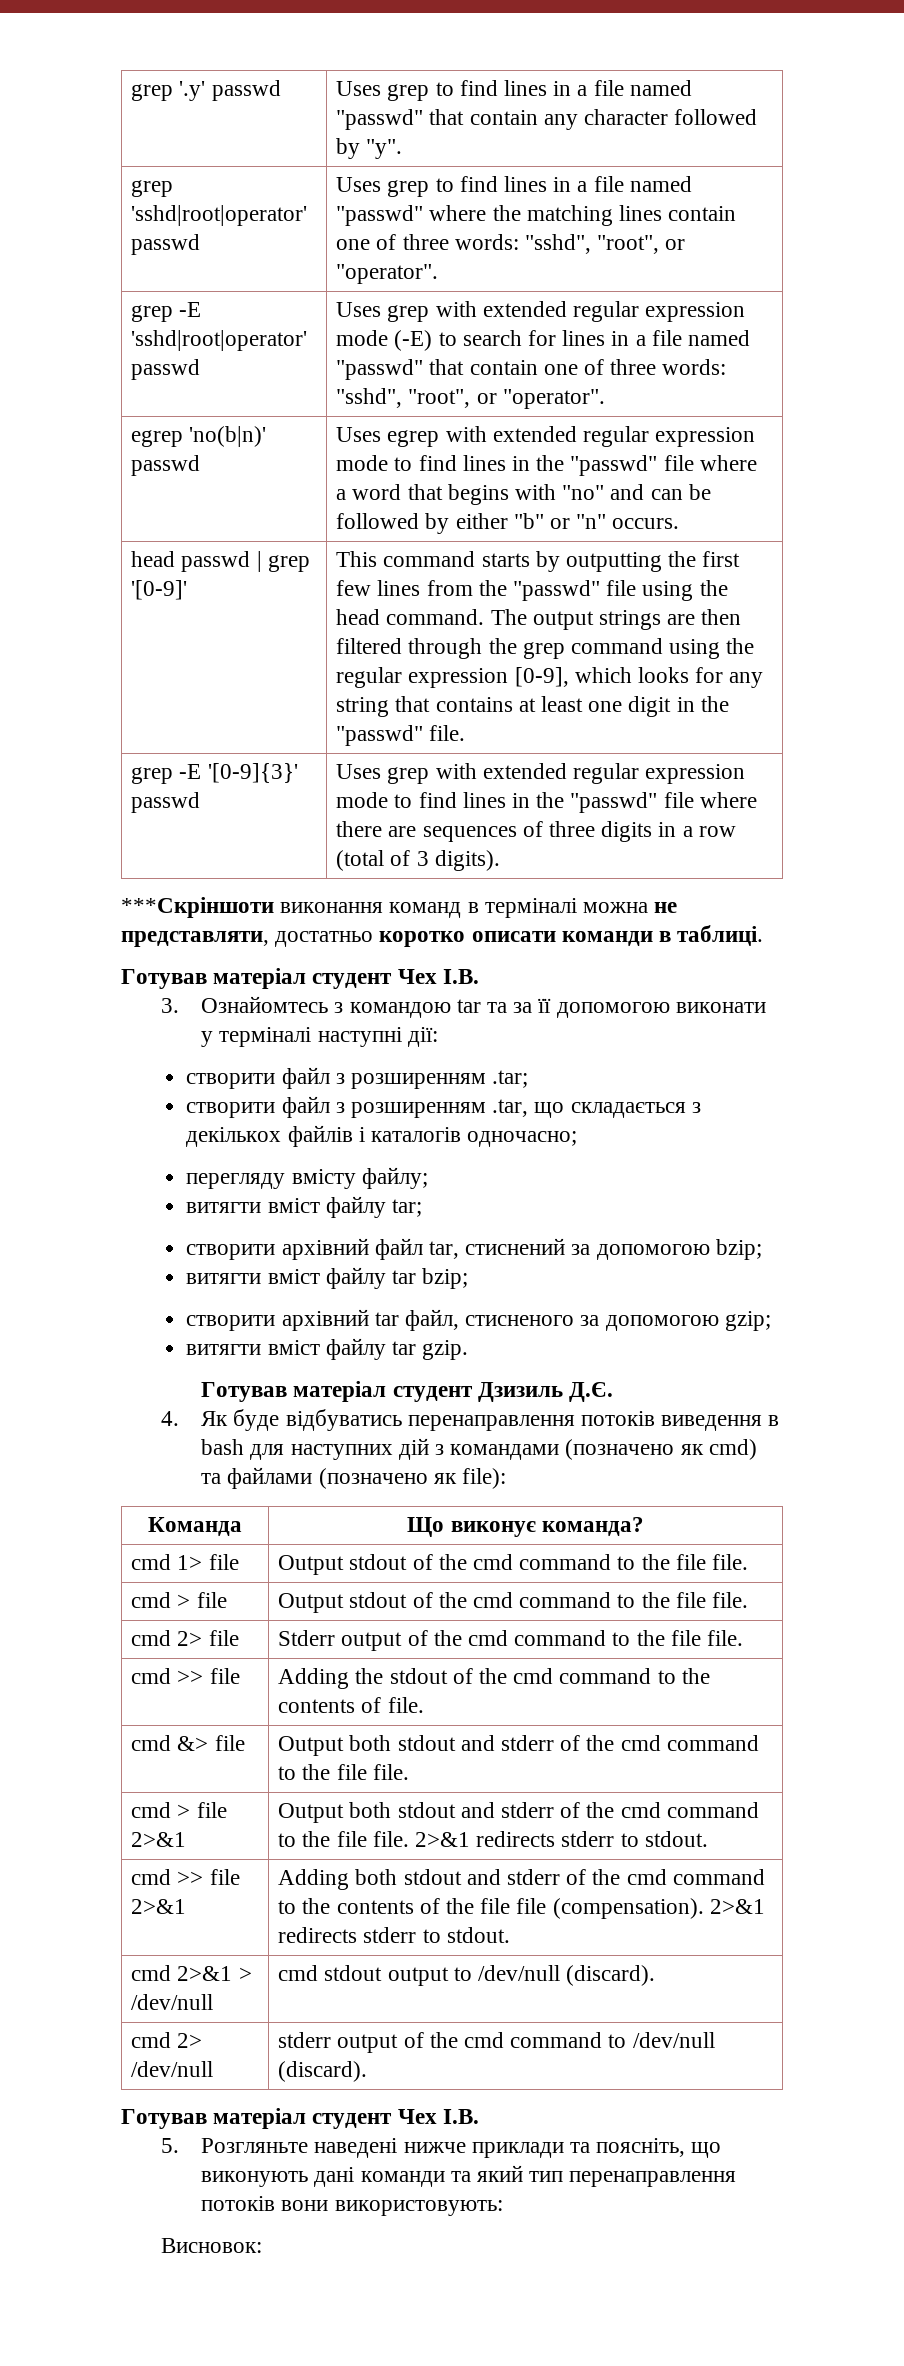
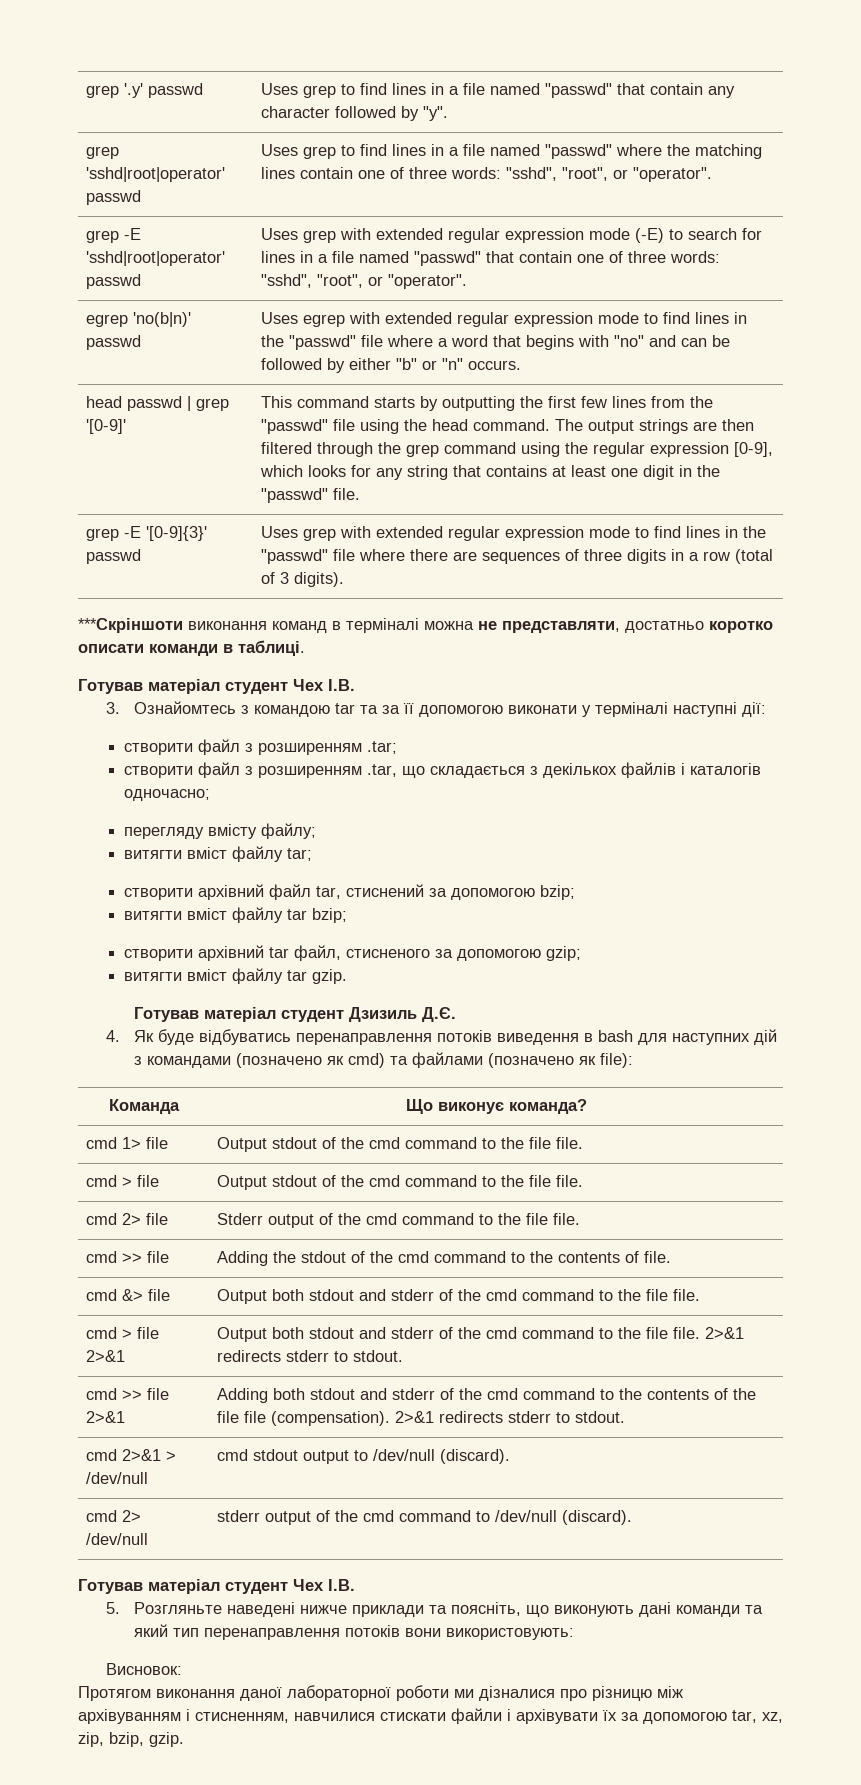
+ Протягом виконання даної лабораторної роботи ми дізналися про різницю між архівуванням і стисненням, навчилися стискати файли і архівувати їх за допомогою tar, xz, zip, bzip, gzip.

